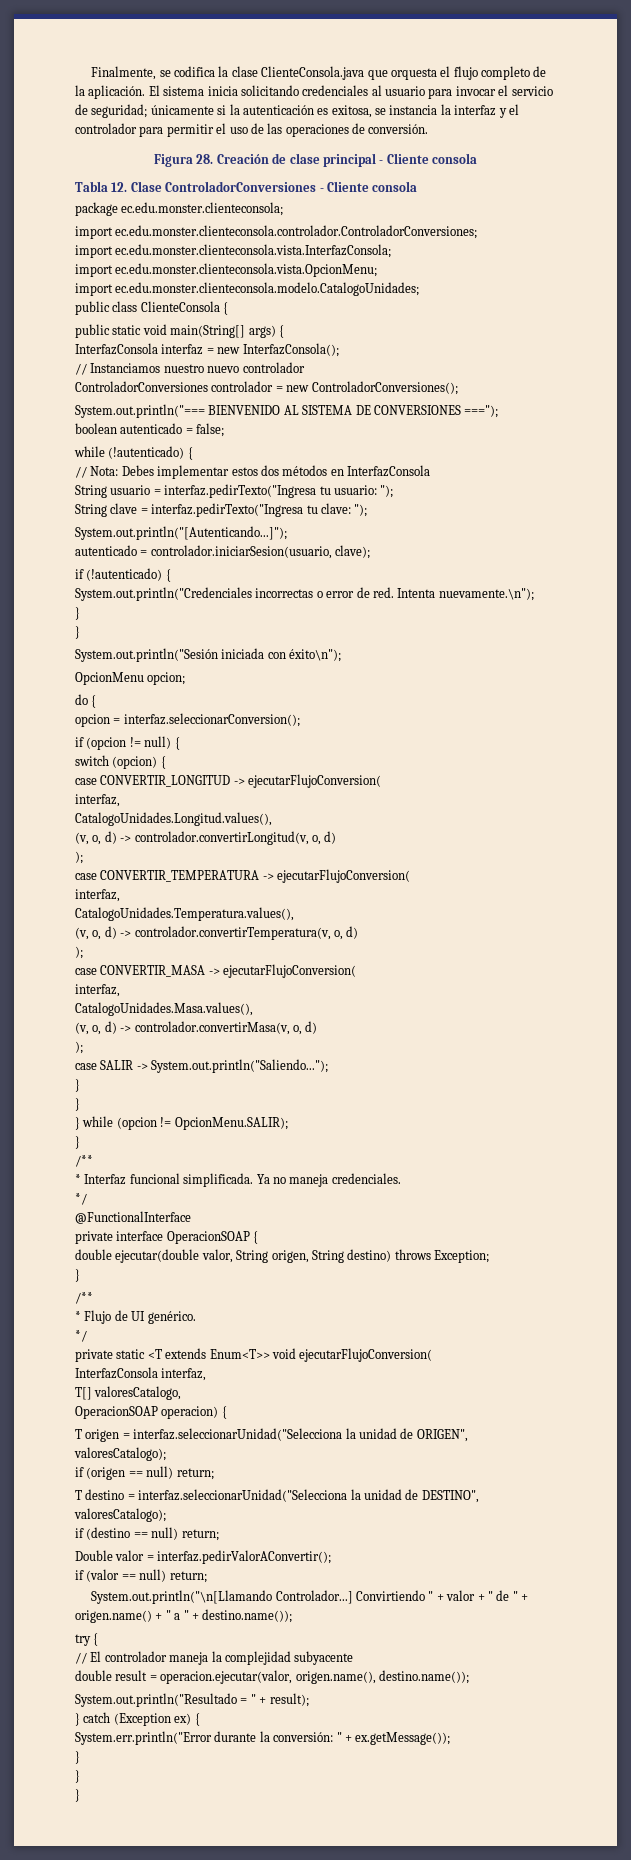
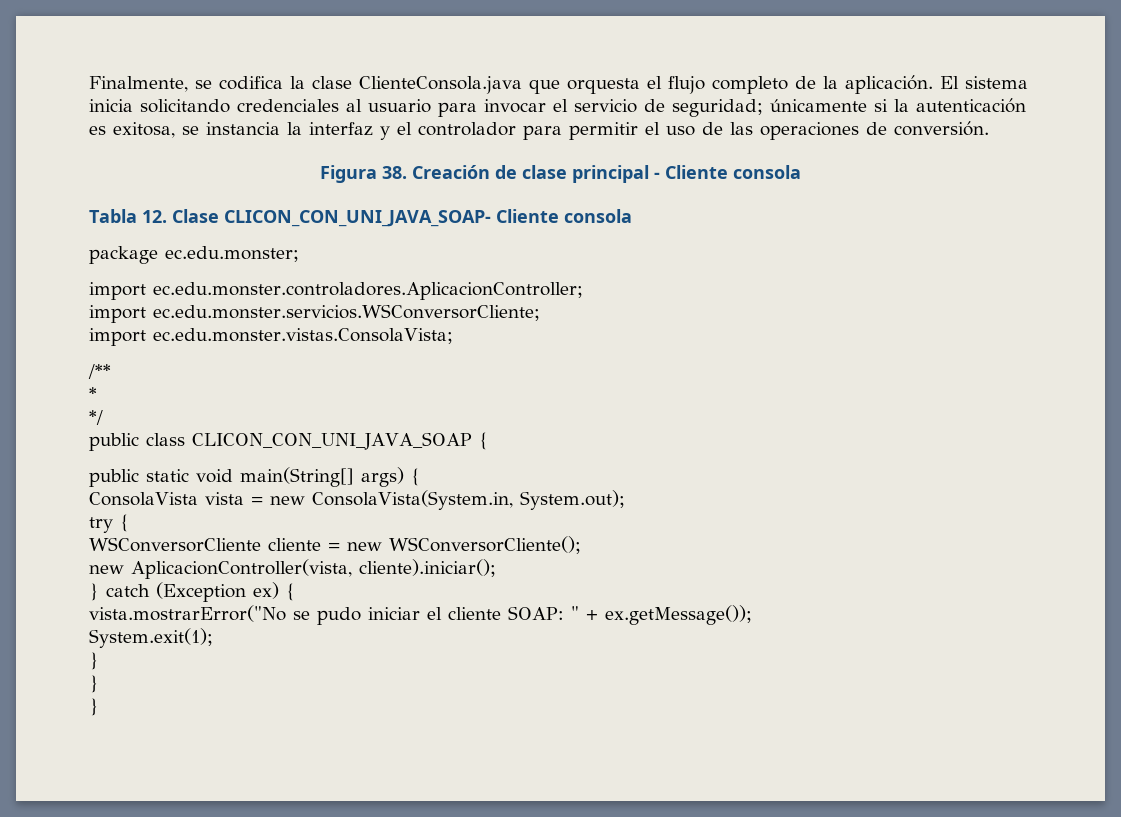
- Figura 28. Creación de clase principal - Cliente consola
+ Figura 38. Creación de clase principal - Cliente consola
- Tabla 12. Clase ControladorConversiones - Cliente consola
+ Tabla 12. Clase CLICON_CON_UNI_JAVA_SOAP- Cliente consola
- package ec.edu.monster.clienteconsola;
- import ec.edu.monster.clienteconsola.controlador.ControladorConversiones;
- import ec.edu.monster.clienteconsola.vista.InterfazConsola;
- import ec.edu.monster.clienteconsola.vista.OpcionMenu;
- import ec.edu.monster.clienteconsola.modelo.CatalogoUnidades;
+ package ec.edu.monster;
+ import ec.edu.monster.controladores.AplicacionController;
+ import ec.edu.monster.servicios.WSConversorCliente;
+ import ec.edu.monster.vistas.ConsolaVista;
+ /**
+ *
+ */
- public class ClienteConsola {
+ public class CLICON_CON_UNI_JAVA_SOAP {
- InterfazConsola interfaz = new InterfazConsola();
- // Instanciamos nuestro nuevo controlador
- ControladorConversiones controlador = new ControladorConversiones();
- System.out.println("=== BIENVENIDO AL SISTEMA DE CONVERSIONES ===");
- boolean autenticado = false;
- while (!autenticado) {
- // Nota: Debes implementar estos dos métodos en InterfazConsola
- String usuario = interfaz.pedirTexto("Ingresa tu usuario: ");
- String clave = interfaz.pedirTexto("Ingresa tu clave: ");
- System.out.println("[Autenticando...]");
- autenticado = controlador.iniciarSesion(usuario, clave);
- if (!autenticado) {
- System.out.println("Credenciales incorrectas o error de red. Intenta nuevamente.\n");
- }
- }
- System.out.println("Sesión iniciada con éxito\n");
- OpcionMenu opcion;
- do {
- opcion = interfaz.seleccionarConversion();
- if (opcion != null) {
- switch (opcion) {
- case CONVERTIR_LONGITUD -> ejecutarFlujoConversion(
- interfaz,
- CatalogoUnidades.Longitud.values(),
- (v, o, d) -> controlador.convertirLongitud(v, o, d)
- );
- case CONVERTIR_TEMPERATURA -> ejecutarFlujoConversion(
- interfaz,
- CatalogoUnidades.Temperatura.values(),
- (v, o, d) -> controlador.convertirTemperatura(v, o, d)
- );
- case CONVERTIR_MASA -> ejecutarFlujoConversion(
- interfaz,
- CatalogoUnidades.Masa.values(),
- (v, o, d) -> controlador.convertirMasa(v, o, d)
- );
- case SALIR -> System.out.println("Saliendo...");
- }
- }
- } while (opcion != OpcionMenu.SALIR);
- }
- /**
- * Interfaz funcional simplificada. Ya no maneja credenciales.
- */
- @FunctionalInterface
- private interface OperacionSOAP {
- double ejecutar(double valor, String origen, String destino) throws Exception;
- }
- /**
- * Flujo de UI genérico.
- */
- private static <T extends Enum<T>> void ejecutarFlujoConversion(
- InterfazConsola interfaz,
- T[] valoresCatalogo,
- OperacionSOAP operacion) {
- T origen = interfaz.seleccionarUnidad("Selecciona la unidad de ORIGEN", valoresCatalogo);
- if (origen == null) return;
- T destino = interfaz.seleccionarUnidad("Selecciona la unidad de DESTINO", valoresCatalogo);
- if (destino == null) return;
- Double valor = interfaz.pedirValorAConvertir();
- if (valor == null) return;
- System.out.println("\n[Llamando Controlador...] Convirtiendo " + valor + " de " + origen.name() + " a " + destino.name());
+ ConsolaVista vista = new ConsolaVista(System.in, System.out);
  try {
- // El controlador maneja la complejidad subyacente
- double result = operacion.ejecutar(valor, origen.name(), destino.name());
- System.out.println("Resultado = " + result);
+ WSConversorCliente cliente = new WSConversorCliente();
+ new AplicacionController(vista, cliente).iniciar();
- System.err.println("Error durante la conversión: " + ex.getMessage());
+ vista.mostrarError("No se pudo iniciar el cliente SOAP: " + ex.getMessage());
+ System.exit(1);

